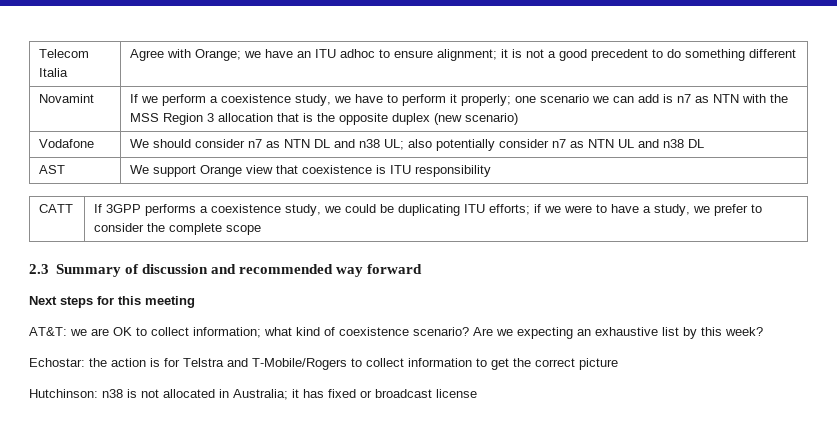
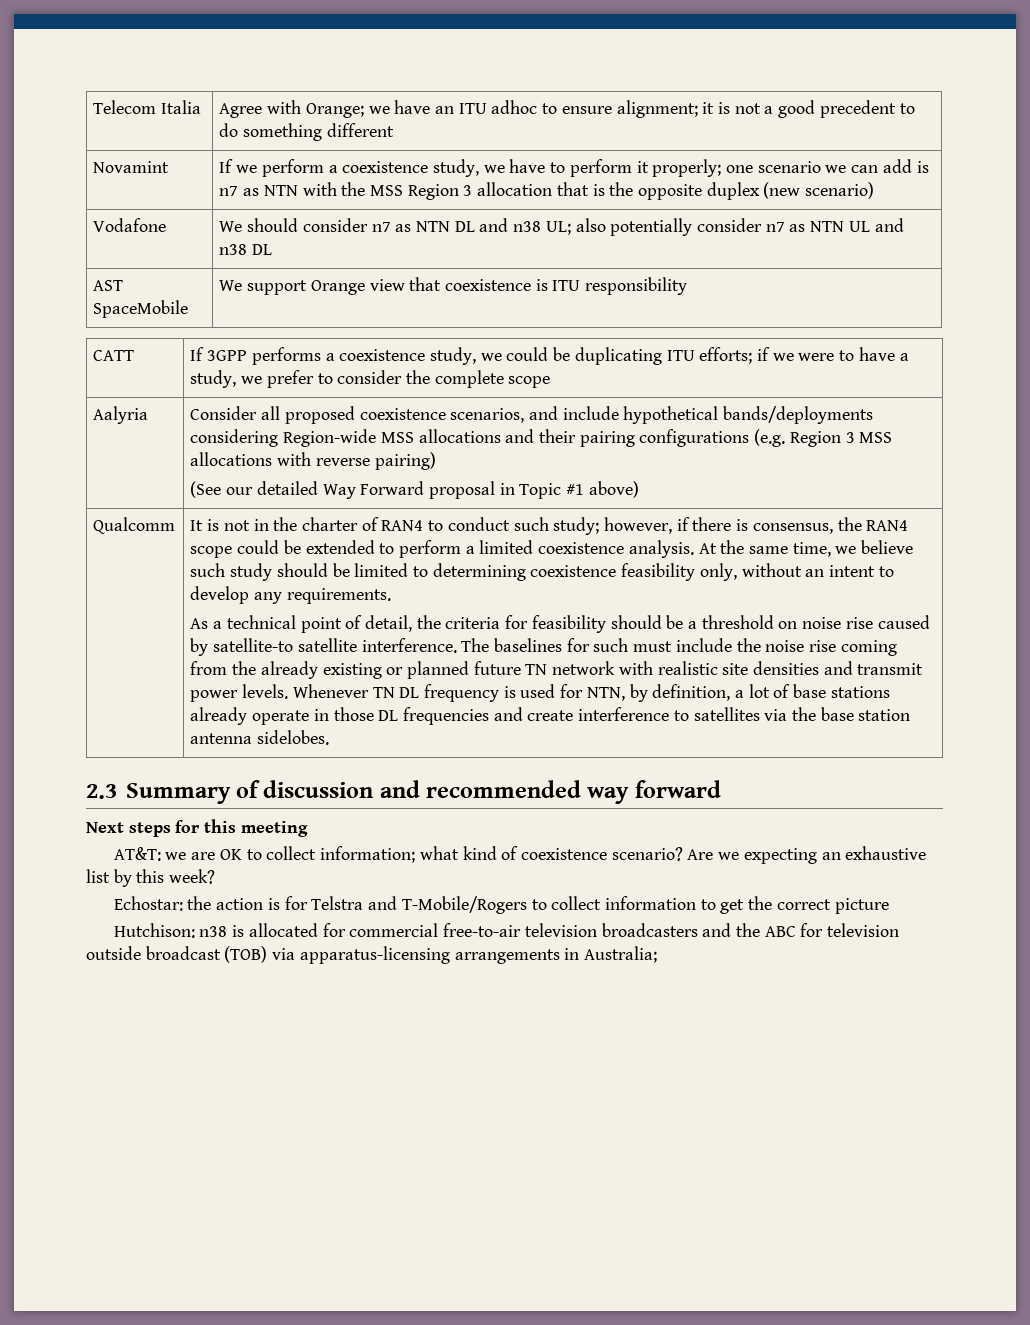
- AST | We support Orange view that coexistence is ITU responsibility
+ AST SpaceMobile | We support Orange view that coexistence is ITU responsibility
+ Aalyria | Consider all proposed coexistence scenarios, and include hypothetical bands/deployments considering Region-wide MSS allocations and their pairing configurations (e.g. Region 3 MSS allocations with reverse pairing)
+ (See our detailed Way Forward proposal in Topic #1 above)
+ Qualcomm | It is not in the charter of RAN4 to conduct such study; however, if there is consensus, the RAN4 scope could be extended to perform a limited coexistence analysis. At the same time, we believe such study should be limited to determining coexistence feasibility only, without an intent to develop any requirements.
+ As a technical point of detail, the criteria for feasibility should be a threshold on noise rise caused by satellite-to satellite interference. The baselines for such must include the noise rise coming from the already existing or planned future TN network with realistic site densities and transmit power levels. Whenever TN DL frequency is used for NTN, by definition, a lot of base stations already operate in those DL frequencies and create interference to satellites via the base station antenna sidelobes.
- Hutchinson: n38 is not allocated in Australia; it has fixed or broadcast license
+ Hutchison: n38 is allocated for commercial free-to-air television broadcasters and the ABC for television outside broadcast (TOB) via apparatus-licensing arrangements in Australia;

